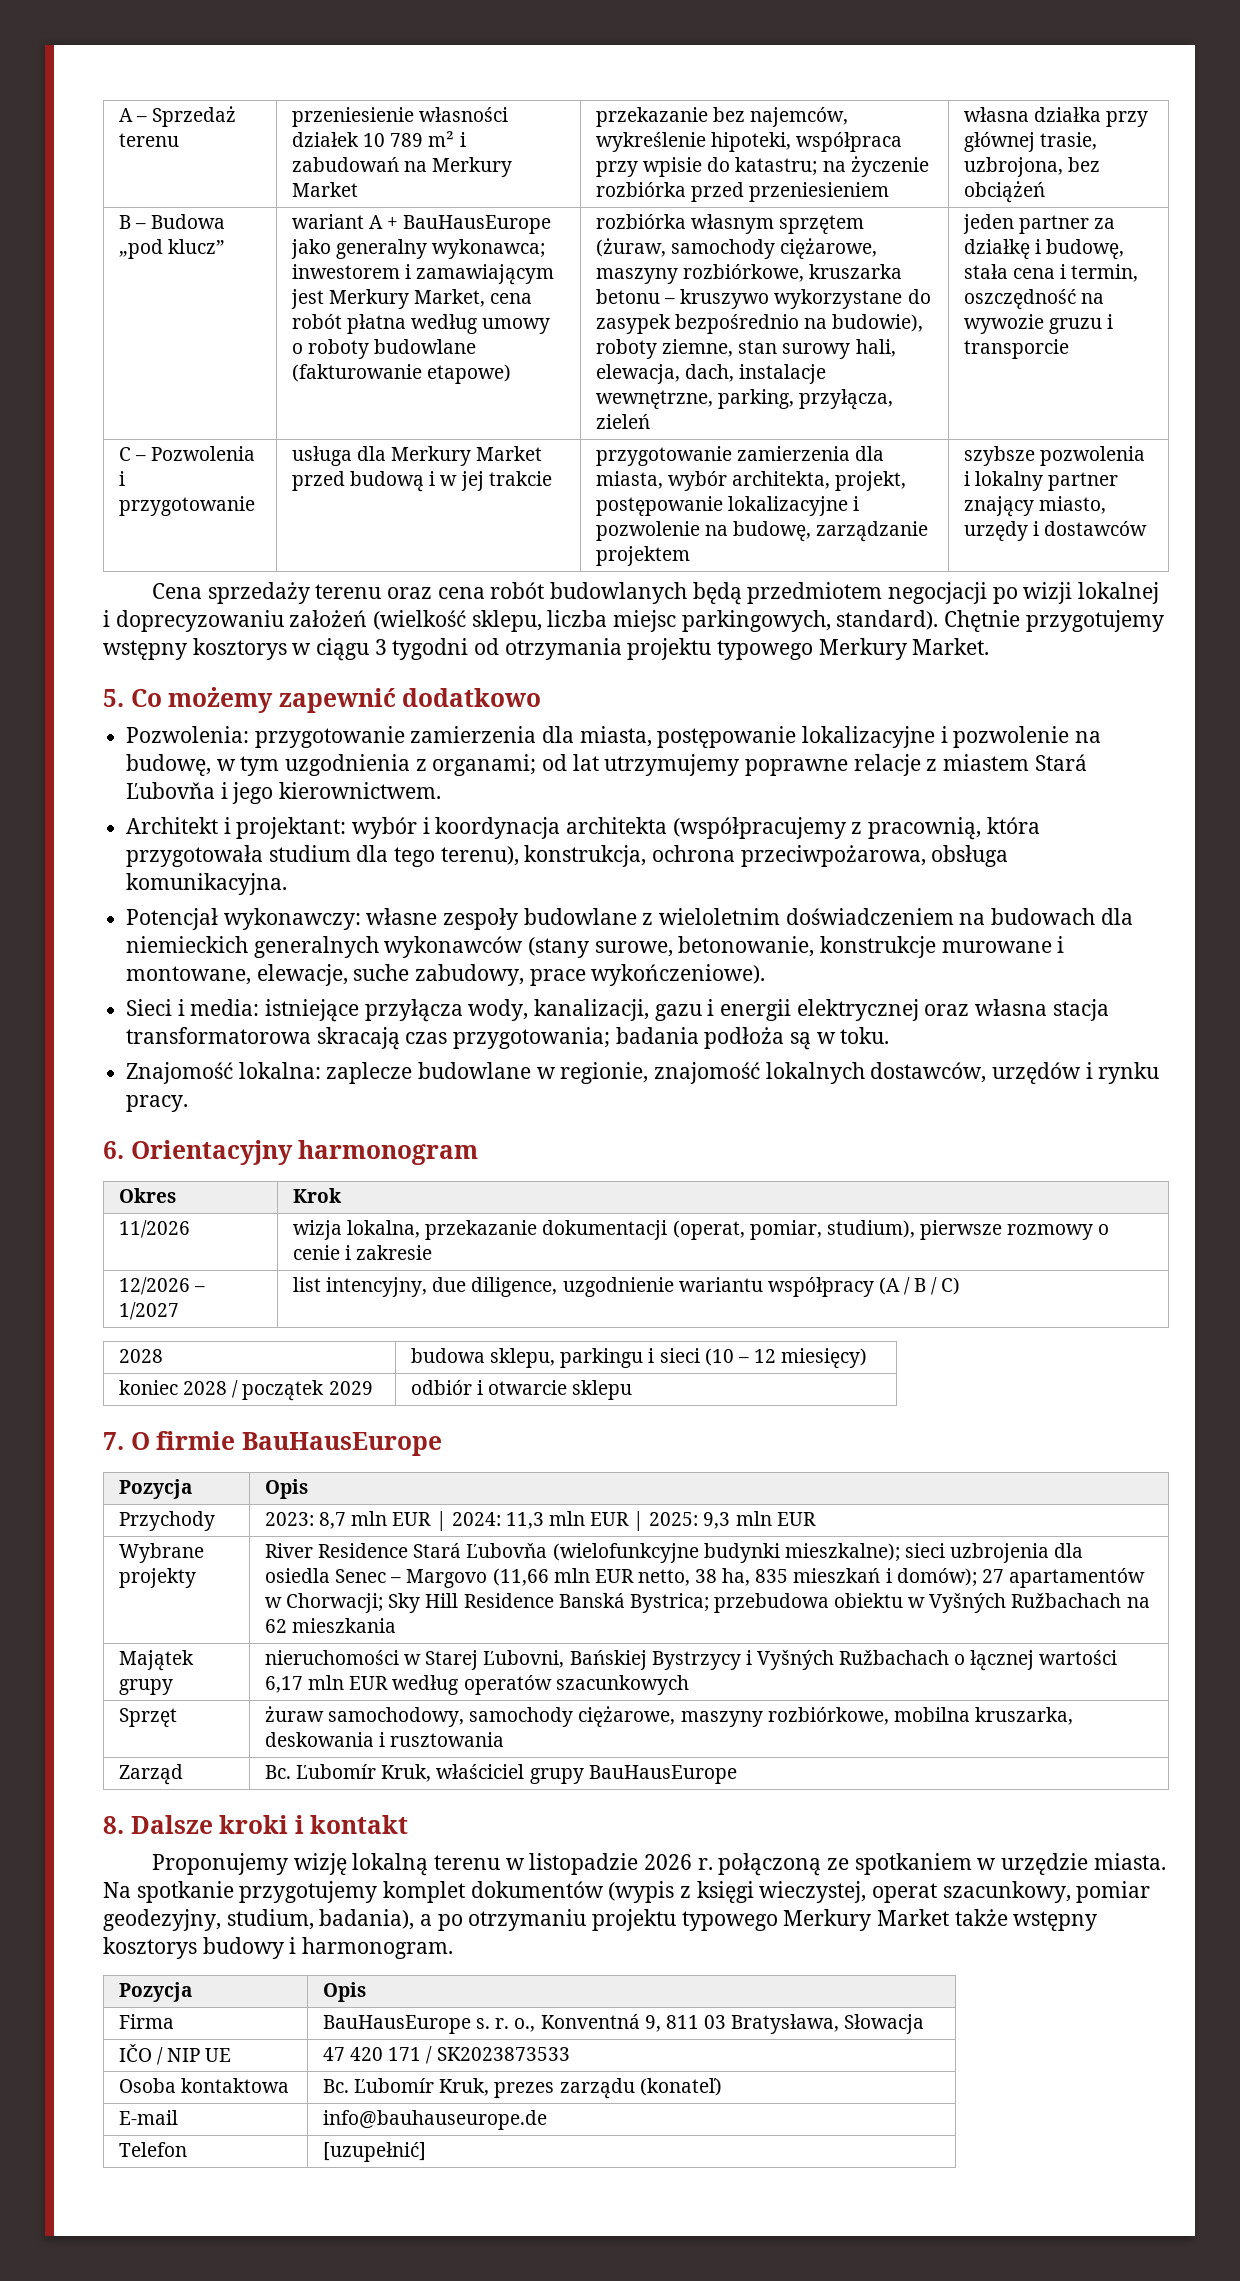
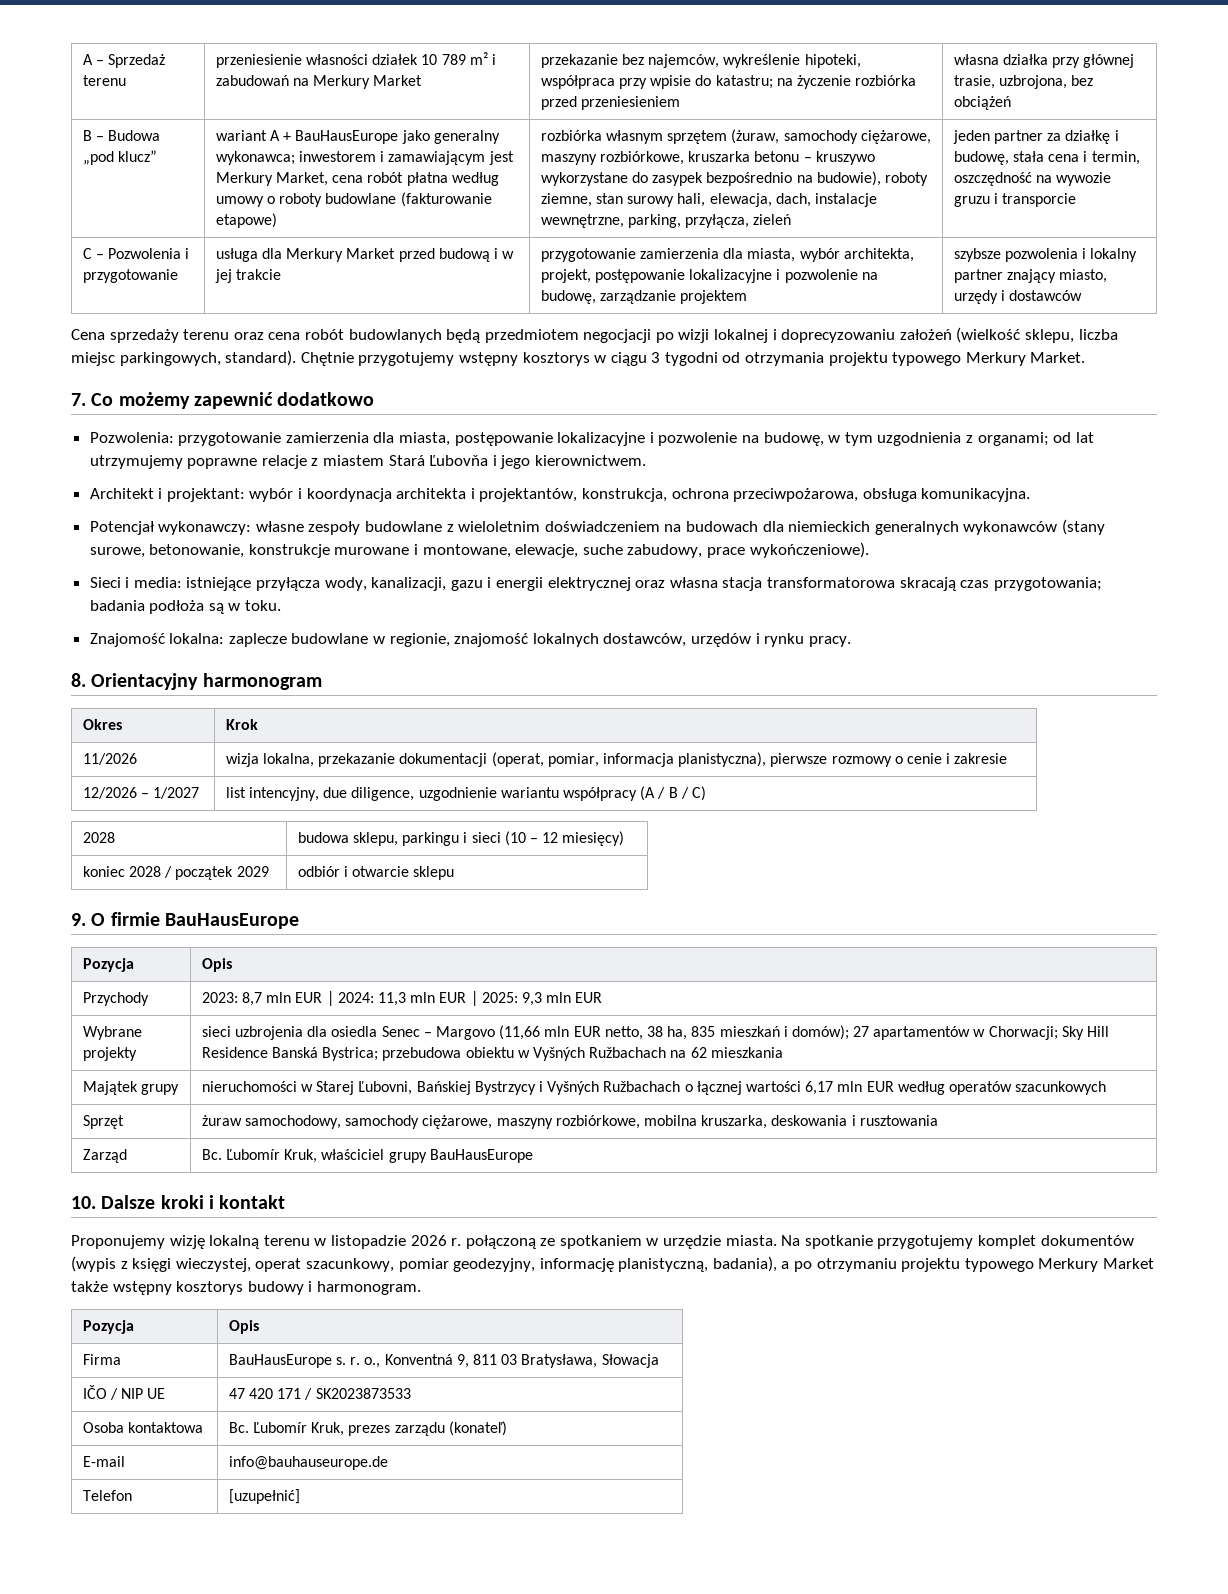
- 5. Co możemy zapewnić dodatkowo
+ 7. Co możemy zapewnić dodatkowo
- Architekt i projektant: wybór i koordynacja architekta (współpracujemy z pracownią, która przygotowała studium dla tego terenu), konstrukcja, ochrona przeciwpożarowa, obsługa komunikacyjna.
+ Architekt i projektant: wybór i koordynacja architekta i projektantów, konstrukcja, ochrona przeciwpożarowa, obsługa komunikacyjna.
- 6. Orientacyjny harmonogram
+ 8. Orientacyjny harmonogram
- 11/2026 | wizja lokalna, przekazanie dokumentacji (operat, pomiar, studium), pierwsze rozmowy o cenie i zakresie
+ 11/2026 | wizja lokalna, przekazanie dokumentacji (operat, pomiar, informacja planistyczna), pierwsze rozmowy o cenie i zakresie
- 7. O firmie BauHausEurope
+ 9. O firmie BauHausEurope
- River Residence Stará Ľubovňa (wielofunkcyjne budynki mieszkalne); sieci uzbrojenia dla osiedla Senec – Margovo (11,66 mln EUR netto, 38 ha, 835 mieszkań i domów); 27 apartamentów w Chorwacji; Sky Hill Residence Banská Bystrica; przebudowa obiektu w Vyšných Ružbachach na 62 mieszkania
+ sieci uzbrojenia dla osiedla Senec – Margovo (11,66 mln EUR netto, 38 ha, 835 mieszkań i domów); 27 apartamentów w Chorwacji; Sky Hill Residence Banská Bystrica; przebudowa obiektu w Vyšných Ružbachach na 62 mieszkania
- 8. Dalsze kroki i kontakt
+ 10. Dalsze kroki i kontakt
- Na spotkanie przygotujemy komplet dokumentów (wypis z księgi wieczystej, operat szacunkowy, pomiar geodezyjny, studium, badania), a po otrzymaniu projektu typowego Merkury Market także wstępny kosztorys budowy i harmonogram.
+ Na spotkanie przygotujemy komplet dokumentów (wypis z księgi wieczystej, operat szacunkowy, pomiar geodezyjny, informację planistyczną, badania), a po otrzymaniu projektu typowego Merkury Market także wstępny kosztorys budowy i harmonogram.

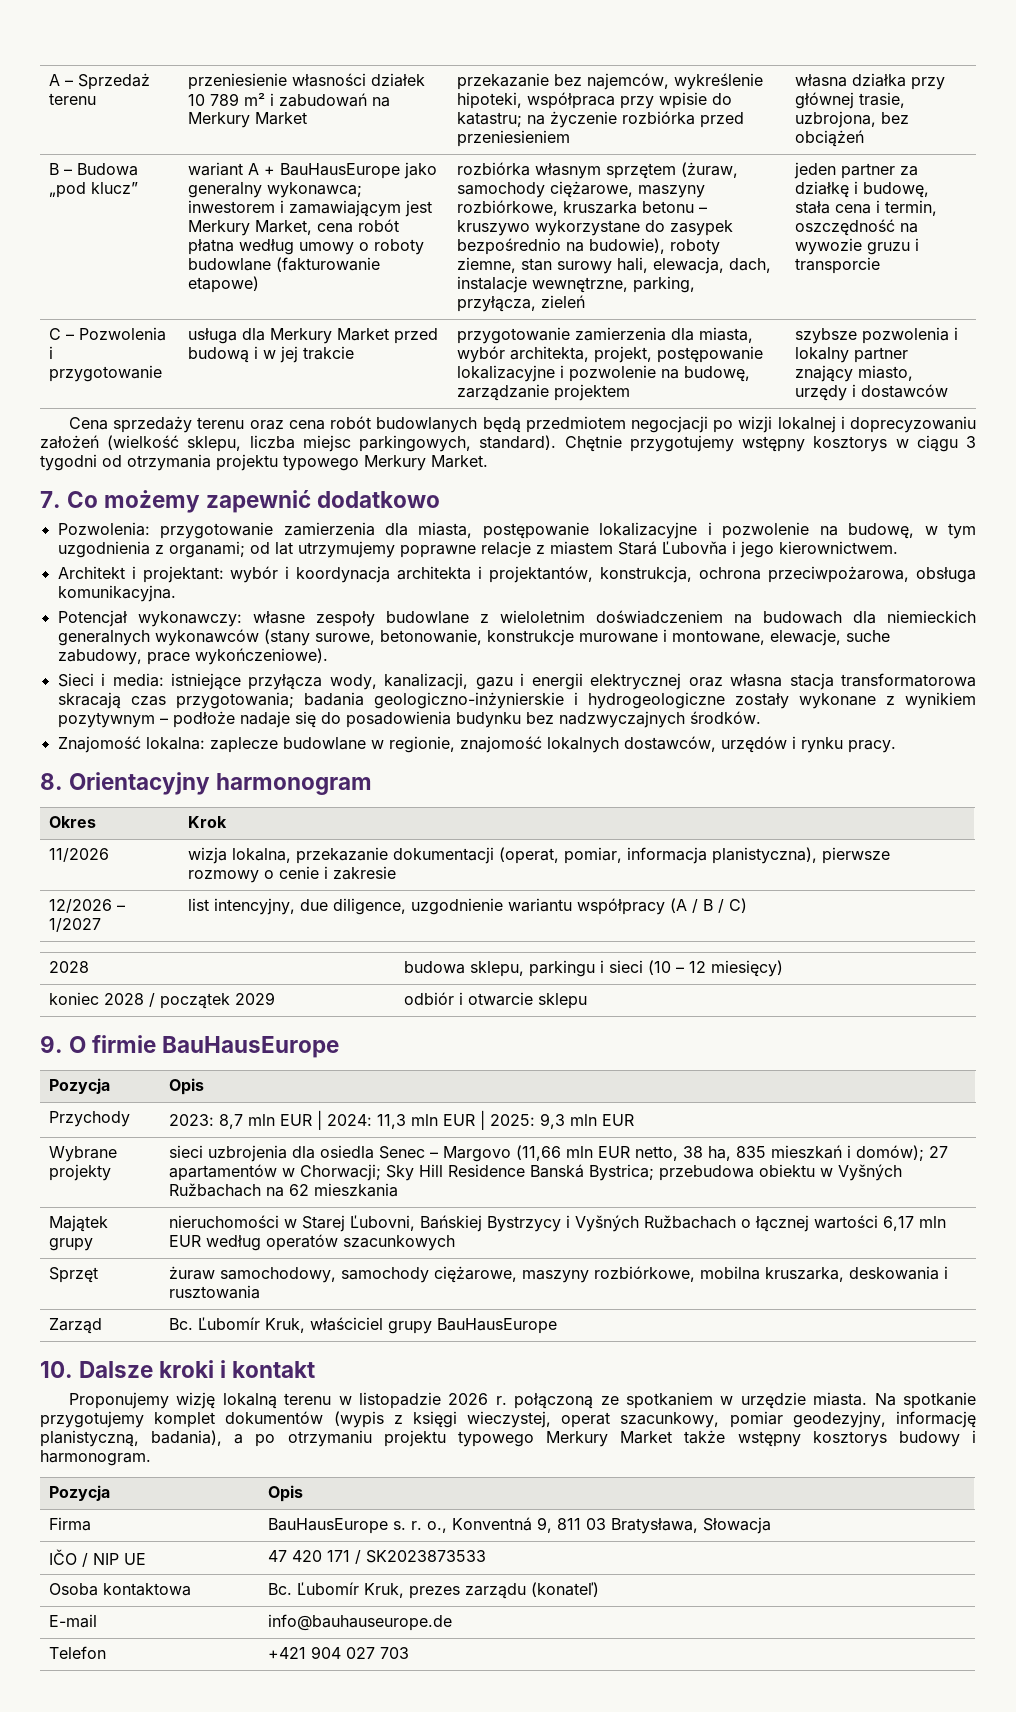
- Sieci i media: istniejące przyłącza wody, kanalizacji, gazu i energii elektrycznej oraz własna stacja transformatorowa skracają czas przygotowania; badania podłoża są w toku.
+ Sieci i media: istniejące przyłącza wody, kanalizacji, gazu i energii elektrycznej oraz własna stacja transformatorowa skracają czas przygotowania; badania geologiczno-inżynierskie i hydrogeologiczne zostały wykonane z wynikiem pozytywnym – podłoże nadaje się do posadowienia budynku bez nadzwyczajnych środków.
- Telefon | [uzupełnić]
+ Telefon | +421 904 027 703

